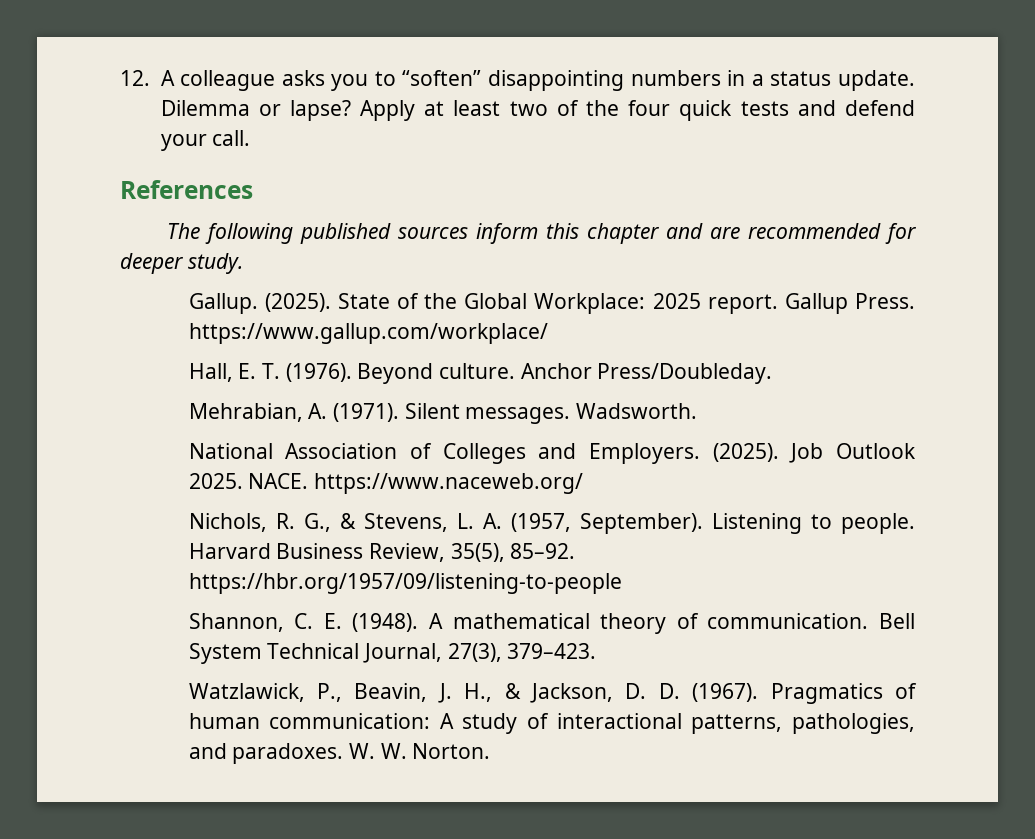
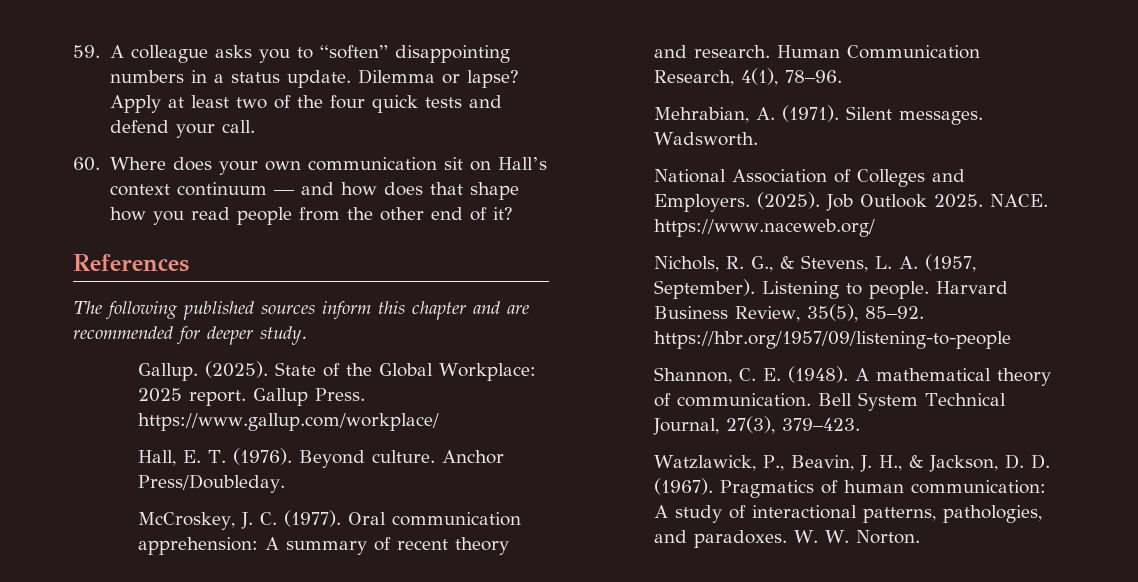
- 12. A colleague asks you to “soften” disappointing numbers in a status update.
+ 59. A colleague asks you to “soften” disappointing numbers in a status update.
+ 60. Where does your own communication sit on Hall’s context continuum — and how does that shape how you read people from the other end of it?
+ McCroskey, J. C. (1977). Oral communication apprehension: A summary of recent theory and research. Human Communication Research, 4(1), 78–96.

